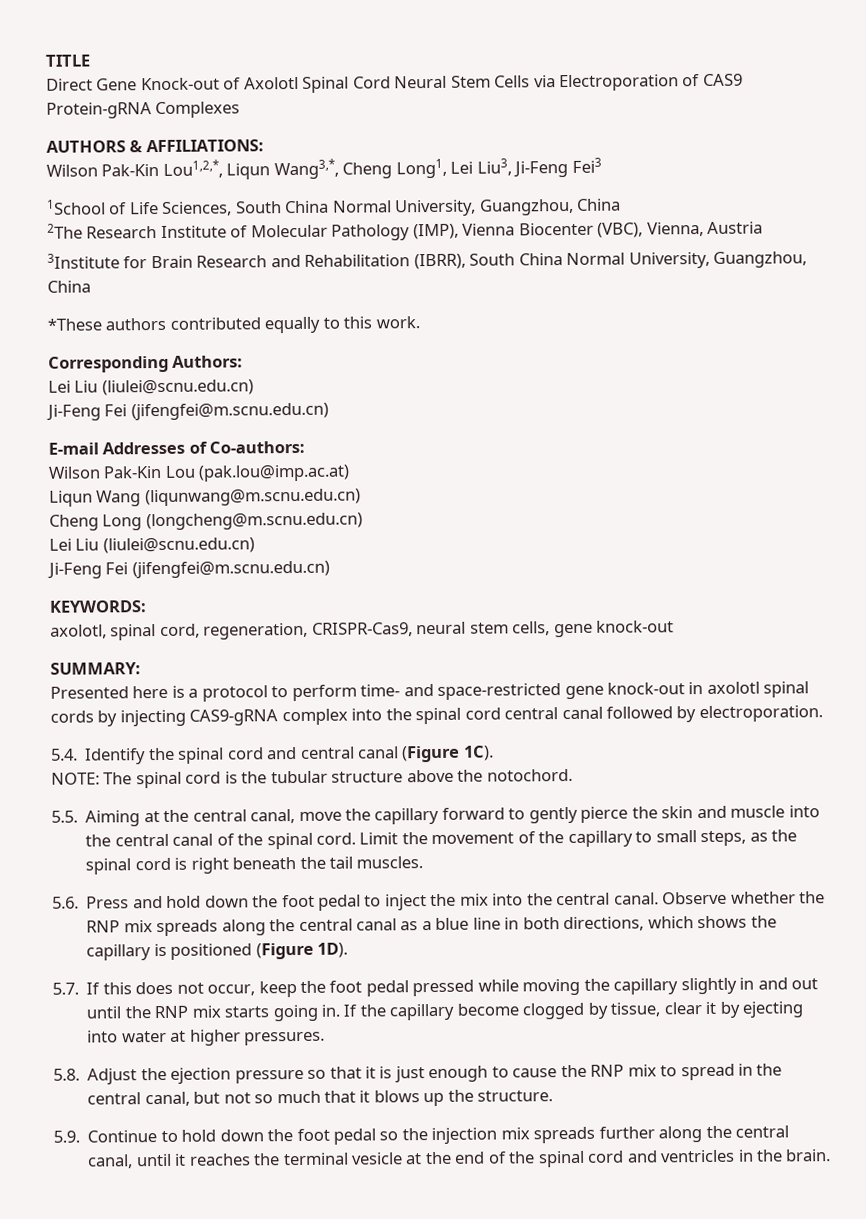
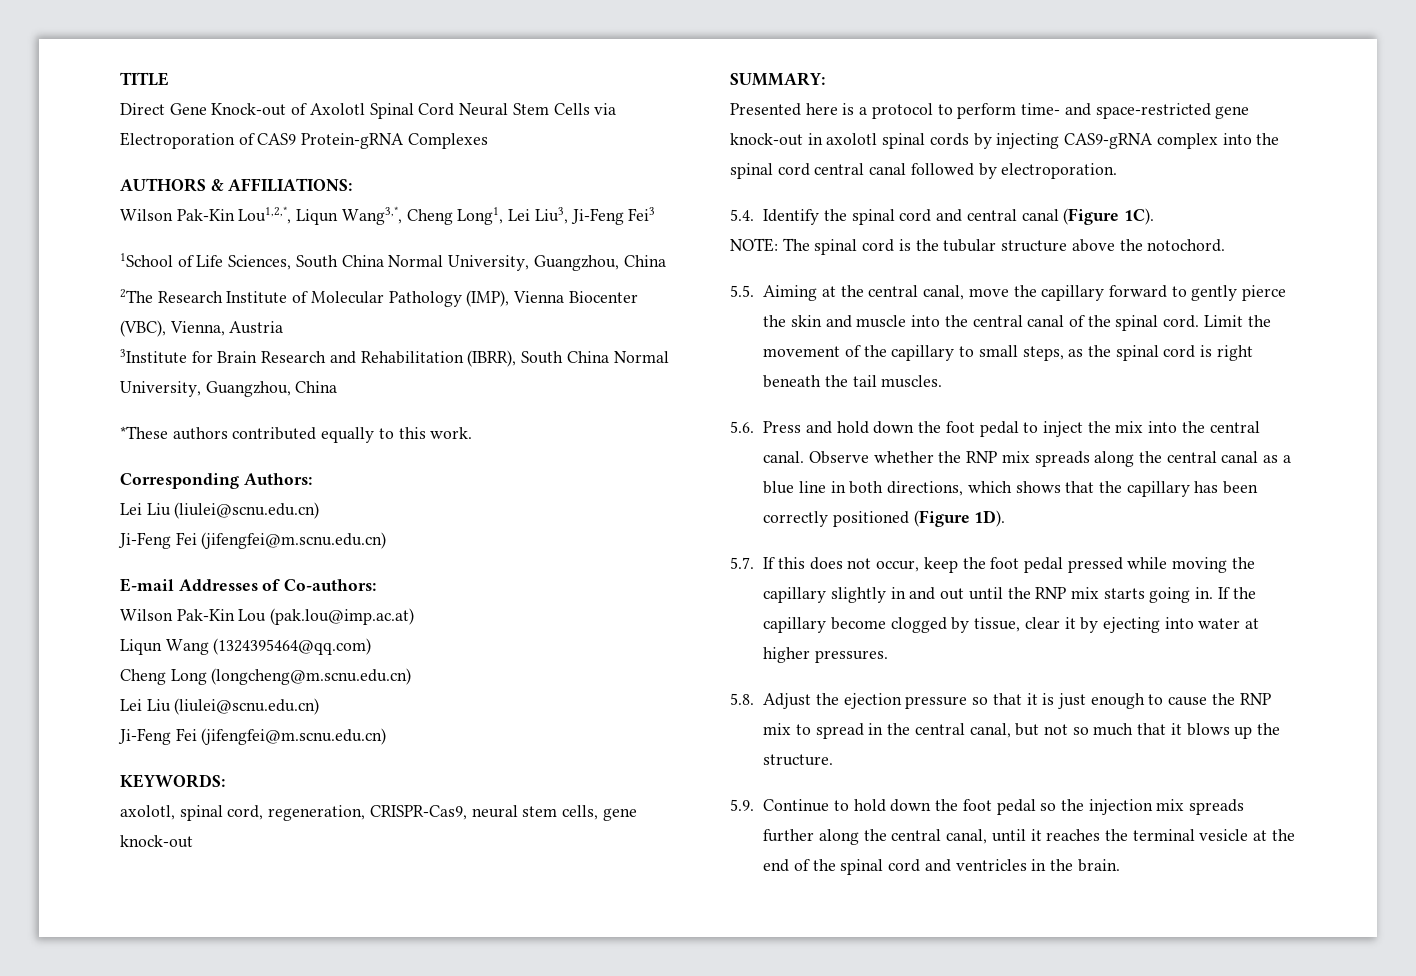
- Liqun Wang (liqunwang@m.scnu.edu.cn)
+ Liqun Wang (1324395464@qq.com)
- Observe whether the RNP mix spreads along the central canal as a blue line in both directions, which shows the capillary is positioned (Figure 1D).
+ Observe whether the RNP mix spreads along the central canal as a blue line in both directions, which shows that the capillary has been correctly positioned (Figure 1D).

